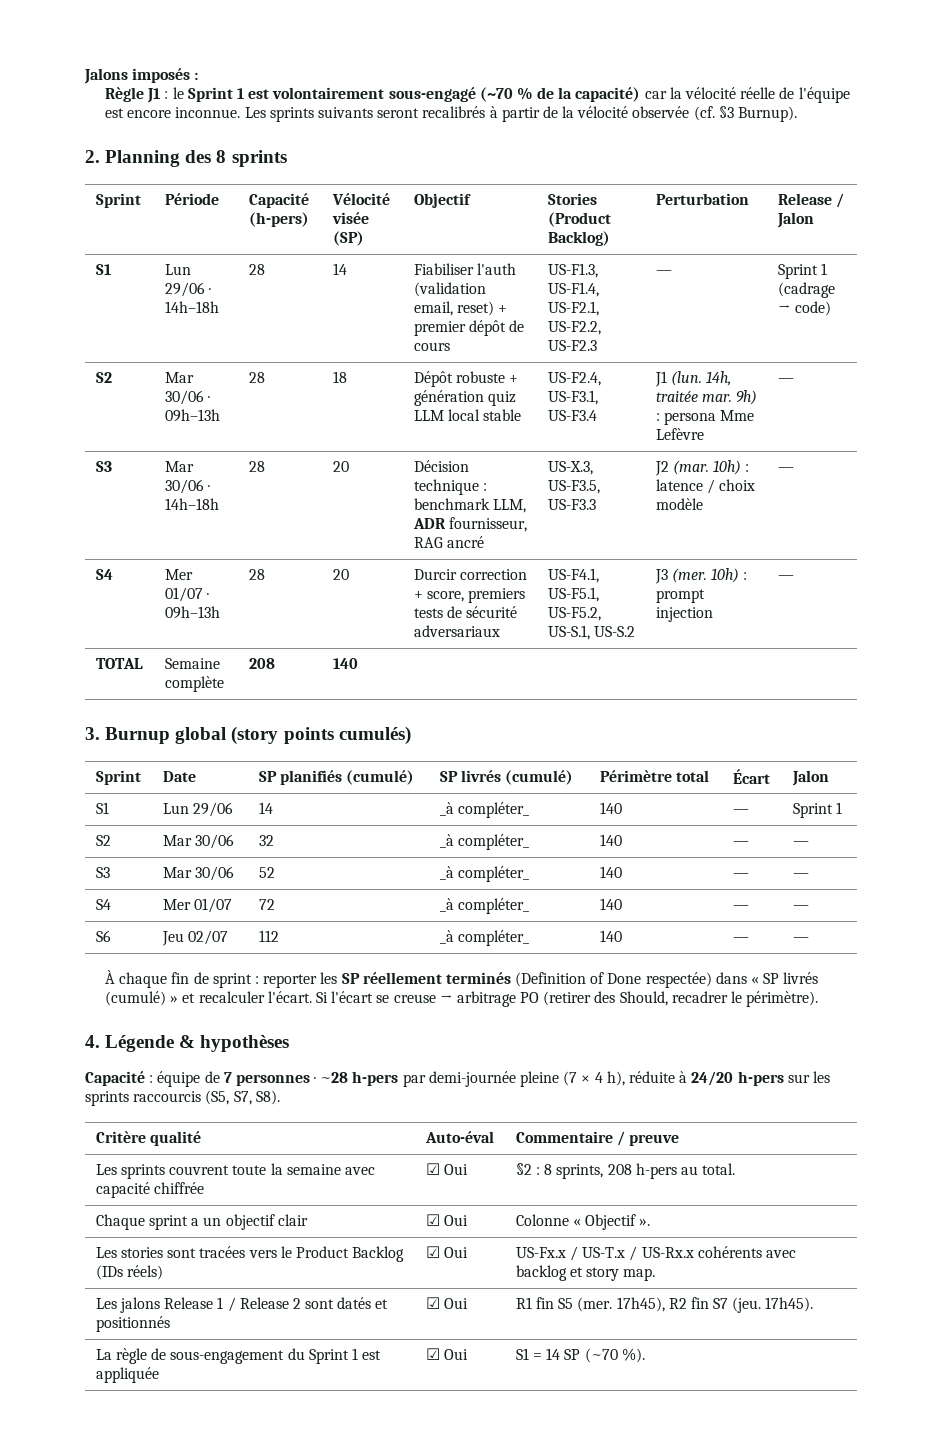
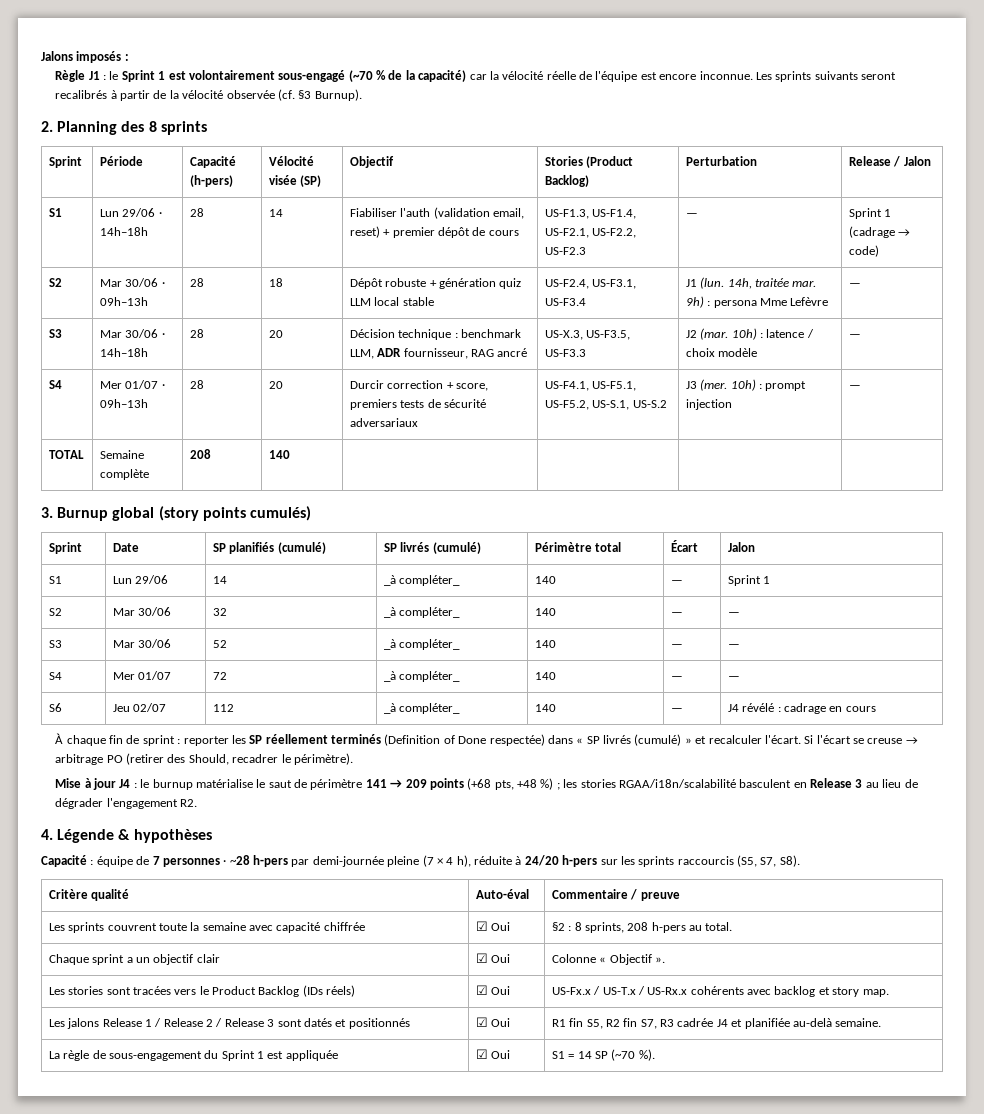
- S6 | Jeu 02/07 | 112 | _à compléter_ | 140 | — | —
+ S6 | Jeu 02/07 | 112 | _à compléter_ | 140 | — | J4 révélé : cadrage en cours
+ Mise à jour J4 : le burnup matérialise le saut de périmètre 141 → 209 points (+68 pts, +48 %) ; les stories RGAA/i18n/scalabilité basculent en Release 3 au lieu de dégrader l'engagement R2.
- Les jalons Release 1 / Release 2 sont datés et positionnés | ☑ Oui | R1 fin S5 (mer. 17h45), R2 fin S7 (jeu. 17h45).
+ Les jalons Release 1 / Release 2 / Release 3 sont datés et positionnés | ☑ Oui | R1 fin S5, R2 fin S7, R3 cadrée J4 et planifiée au-delà semaine.

